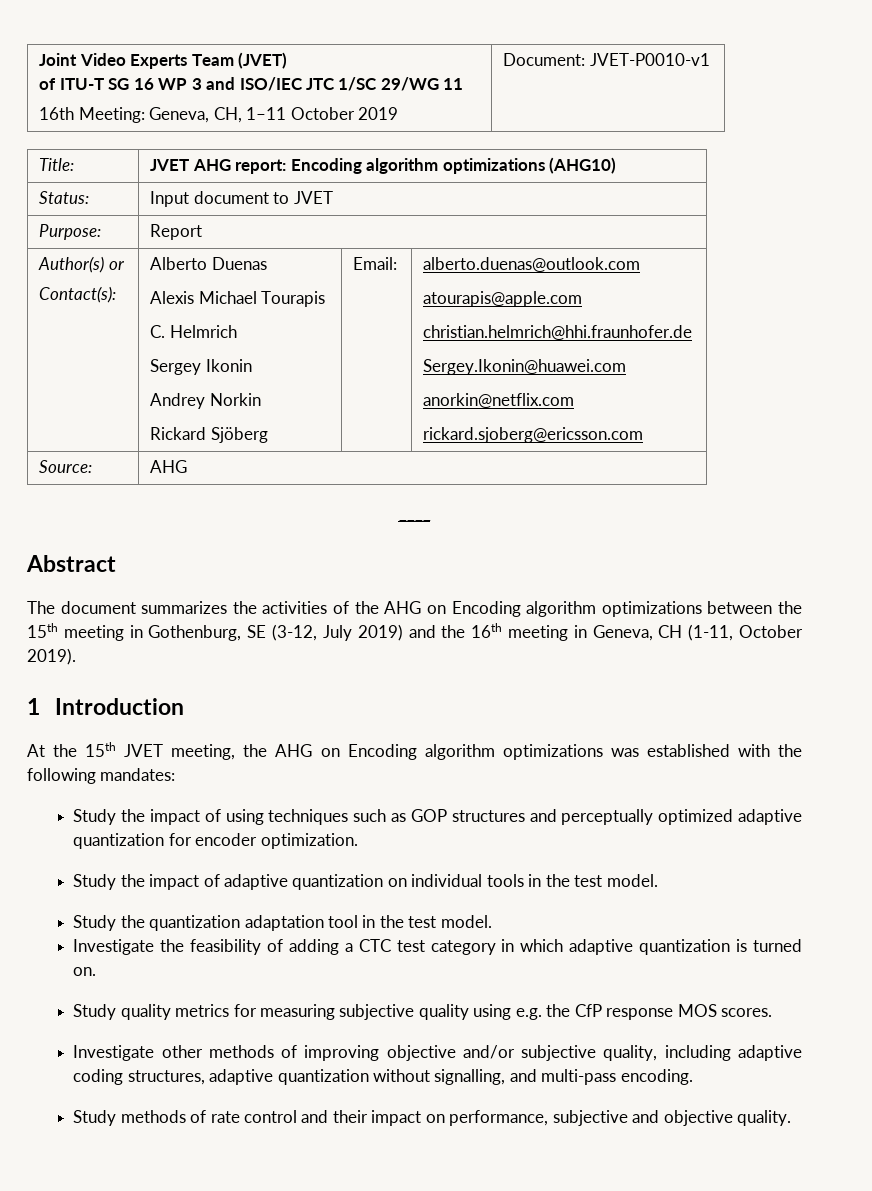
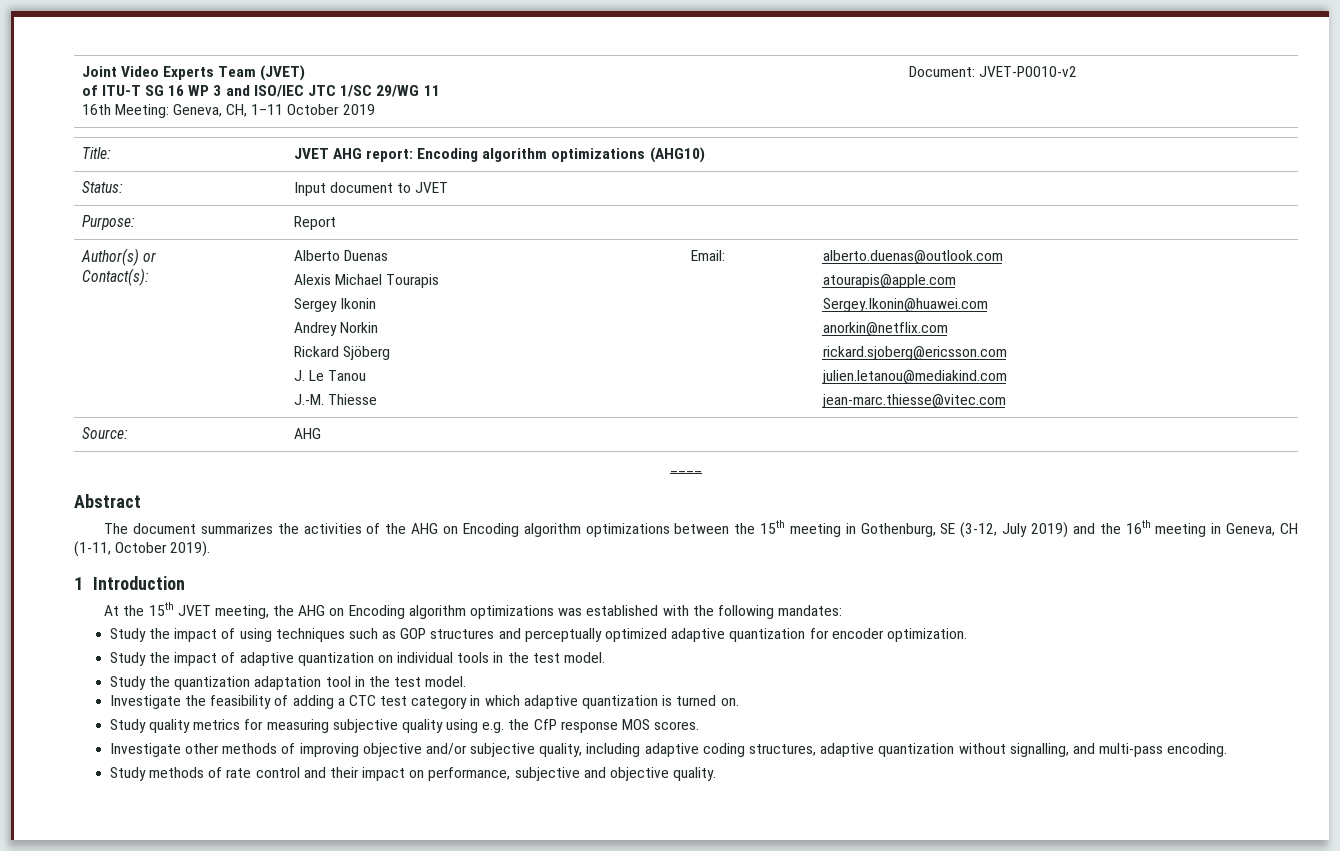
  Joint Video Experts Team (JVET)
  of ITU-T SG 16 WP 3 and ISO/IEC JTC 1/SC 29/WG 11
- 16th Meeting: Geneva, CH, 1–11 October 2019 | Document: JVET-P0010-v1
+ 16th Meeting: Geneva, CH, 1–11 October 2019 | Document: JVET-P0010-v2
  Author(s) or
  Contact(s): | Alberto Duenas
  Alexis Michael Tourapis
- C. Helmrich
  Sergey Ikonin
  Andrey Norkin
- Rickard Sjöberg | Email: | alberto.duenas@outlook.com
+ Rickard Sjöberg
+ J. Le Tanou
+ J.-M. Thiesse | Email: | alberto.duenas@outlook.com
  atourapis@apple.com
- christian.helmrich@hhi.fraunhofer.de
  Sergey.Ikonin@huawei.com
  anorkin@netflix.com
  rickard.sjoberg@ericsson.com
+ julien.letanou@mediakind.com
+ jean-marc.thiesse@vitec.com

